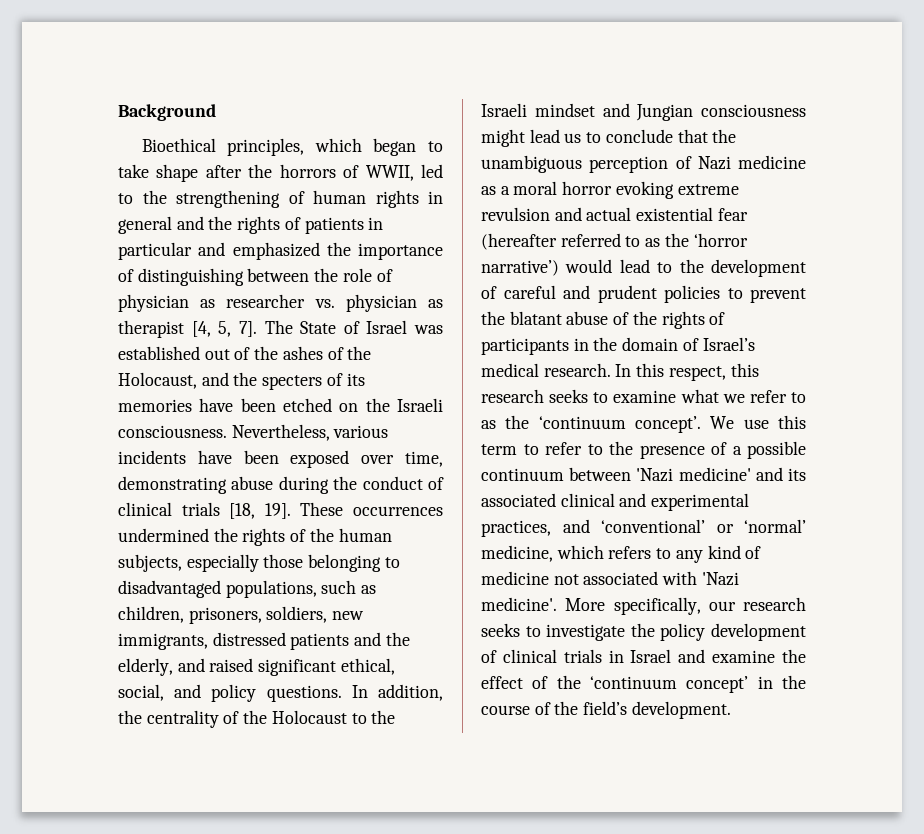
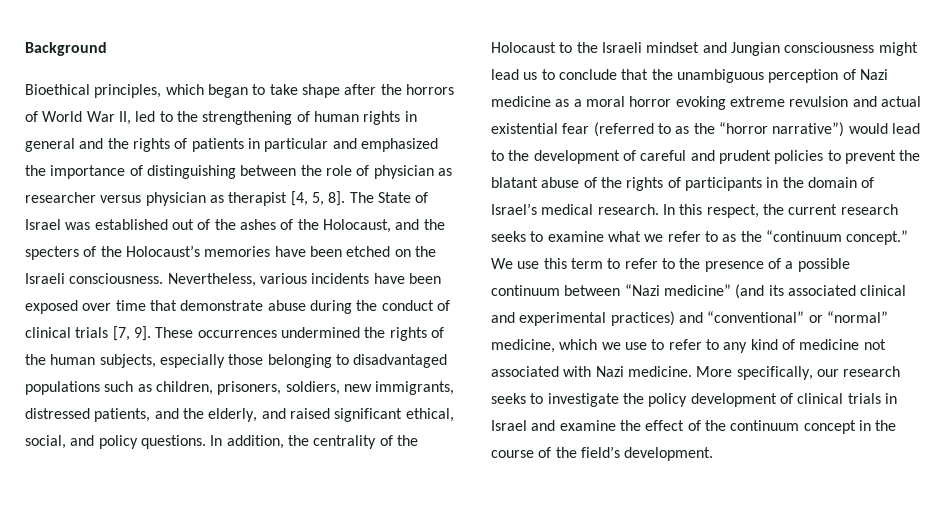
- Bioethical principles, which began to take shape after the horrors of WWII, led to the strengthening of human rights in general and the rights of patients in particular and emphasized the importance of distinguishing between the role of physician as researcher vs. physician as therapist [4, 5, 7].
+ Bioethical principles, which began to take shape after the horrors of World War II, led to the strengthening of human rights in general and the rights of patients in particular and emphasized the importance of distinguishing between the role of physician as researcher versus physician as therapist [4, 5, 8].
- The State of Israel was established out of the ashes of the Holocaust, and the specters of its memories have been etched on the Israeli consciousness.
+ The State of Israel was established out of the ashes of the Holocaust, and the specters of the Holocaust’s memories have been etched on the Israeli consciousness.
- Nevertheless, various incidents have been exposed over time, demonstrating abuse during the conduct of clinical trials [18, 19].
+ Nevertheless, various incidents have been exposed over time that demonstrate abuse during the conduct of clinical trials [7, 9].
- These occurrences undermined the rights of the human subjects, especially those belonging to disadvantaged populations, such as children, prisoners, soldiers, new immigrants, distressed patients and the elderly, and raised significant ethical, social, and policy questions.
+ These occurrences undermined the rights of the human subjects, especially those belonging to disadvantaged populations such as children, prisoners, soldiers, new immigrants, distressed patients, and the elderly, and raised significant ethical, social, and policy questions.
- In addition, the centrality of the Holocaust to the Israeli mindset and Jungian consciousness might lead us to conclude that the unambiguous perception of Nazi medicine as a moral horror evoking extreme revulsion and actual existential fear (hereafter referred to as the ‘horror narrative’) would lead to the development of careful and prudent policies to prevent the blatant abuse of the rights of participants in the domain of Israel’s medical research.
+ In addition, the centrality of the Holocaust to the Israeli mindset and Jungian consciousness might lead us to conclude that the unambiguous perception of Nazi medicine as a moral horror evoking extreme revulsion and actual existential fear (referred to as the “horror narrative”) would lead to the development of careful and prudent policies to prevent the blatant abuse of the rights of participants in the domain of Israel’s medical research.
- In this respect, this research seeks to examine what we refer to as the ‘continuum concept’.
+ In this respect, the current research seeks to examine what we refer to as the “continuum concept.”
- We use this term to refer to the presence of a possible continuum between 'Nazi medicine' and its associated clinical and experimental practices, and ‘conventional’ or ‘normal’ medicine, which refers to any kind of medicine not associated with 'Nazi medicine'.
+ We use this term to refer to the presence of a possible continuum between “Nazi medicine” (and its associated clinical and experimental practices) and “conventional” or “normal” medicine, which we use to refer to any kind of medicine not associated with Nazi medicine.
- More specifically, our research seeks to investigate the policy development of clinical trials in Israel and examine the effect of the ‘continuum concept’ in the course of the field’s development.
+ More specifically, our research seeks to investigate the policy development of clinical trials in Israel and examine the effect of the continuum concept in the course of the field’s development.

